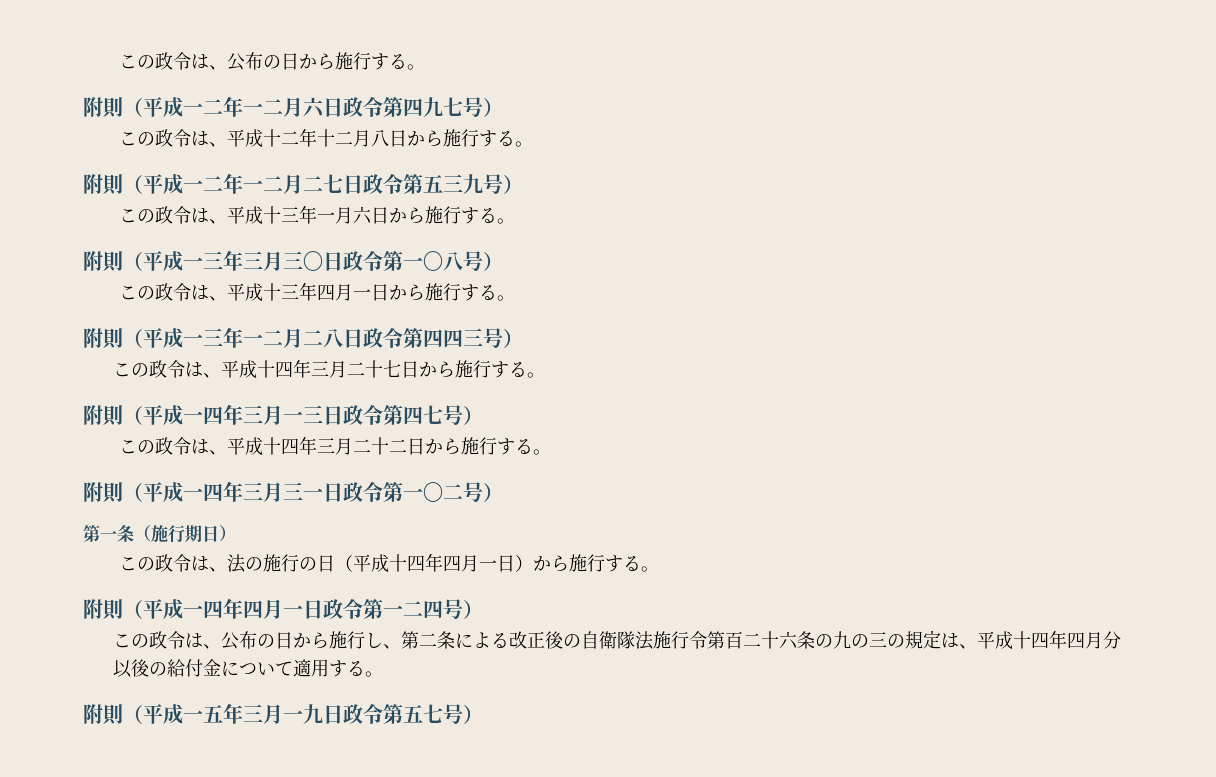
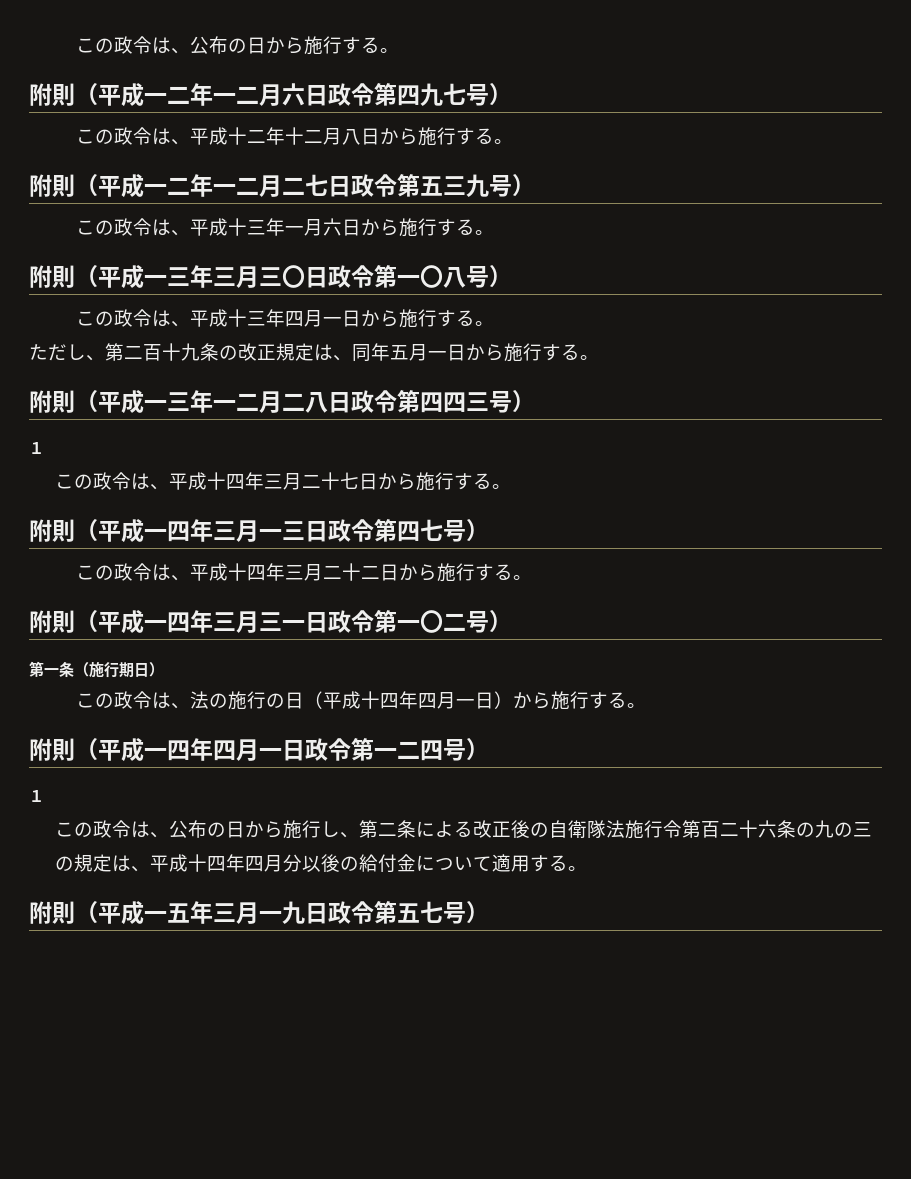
+ ただし、第二百十九条の改正規定は、同年五月一日から施行する。
  附則（平成一三年一二月二八日政令第四四三号）
+ １
  附則（平成一四年四月一日政令第一二四号）
+ １

